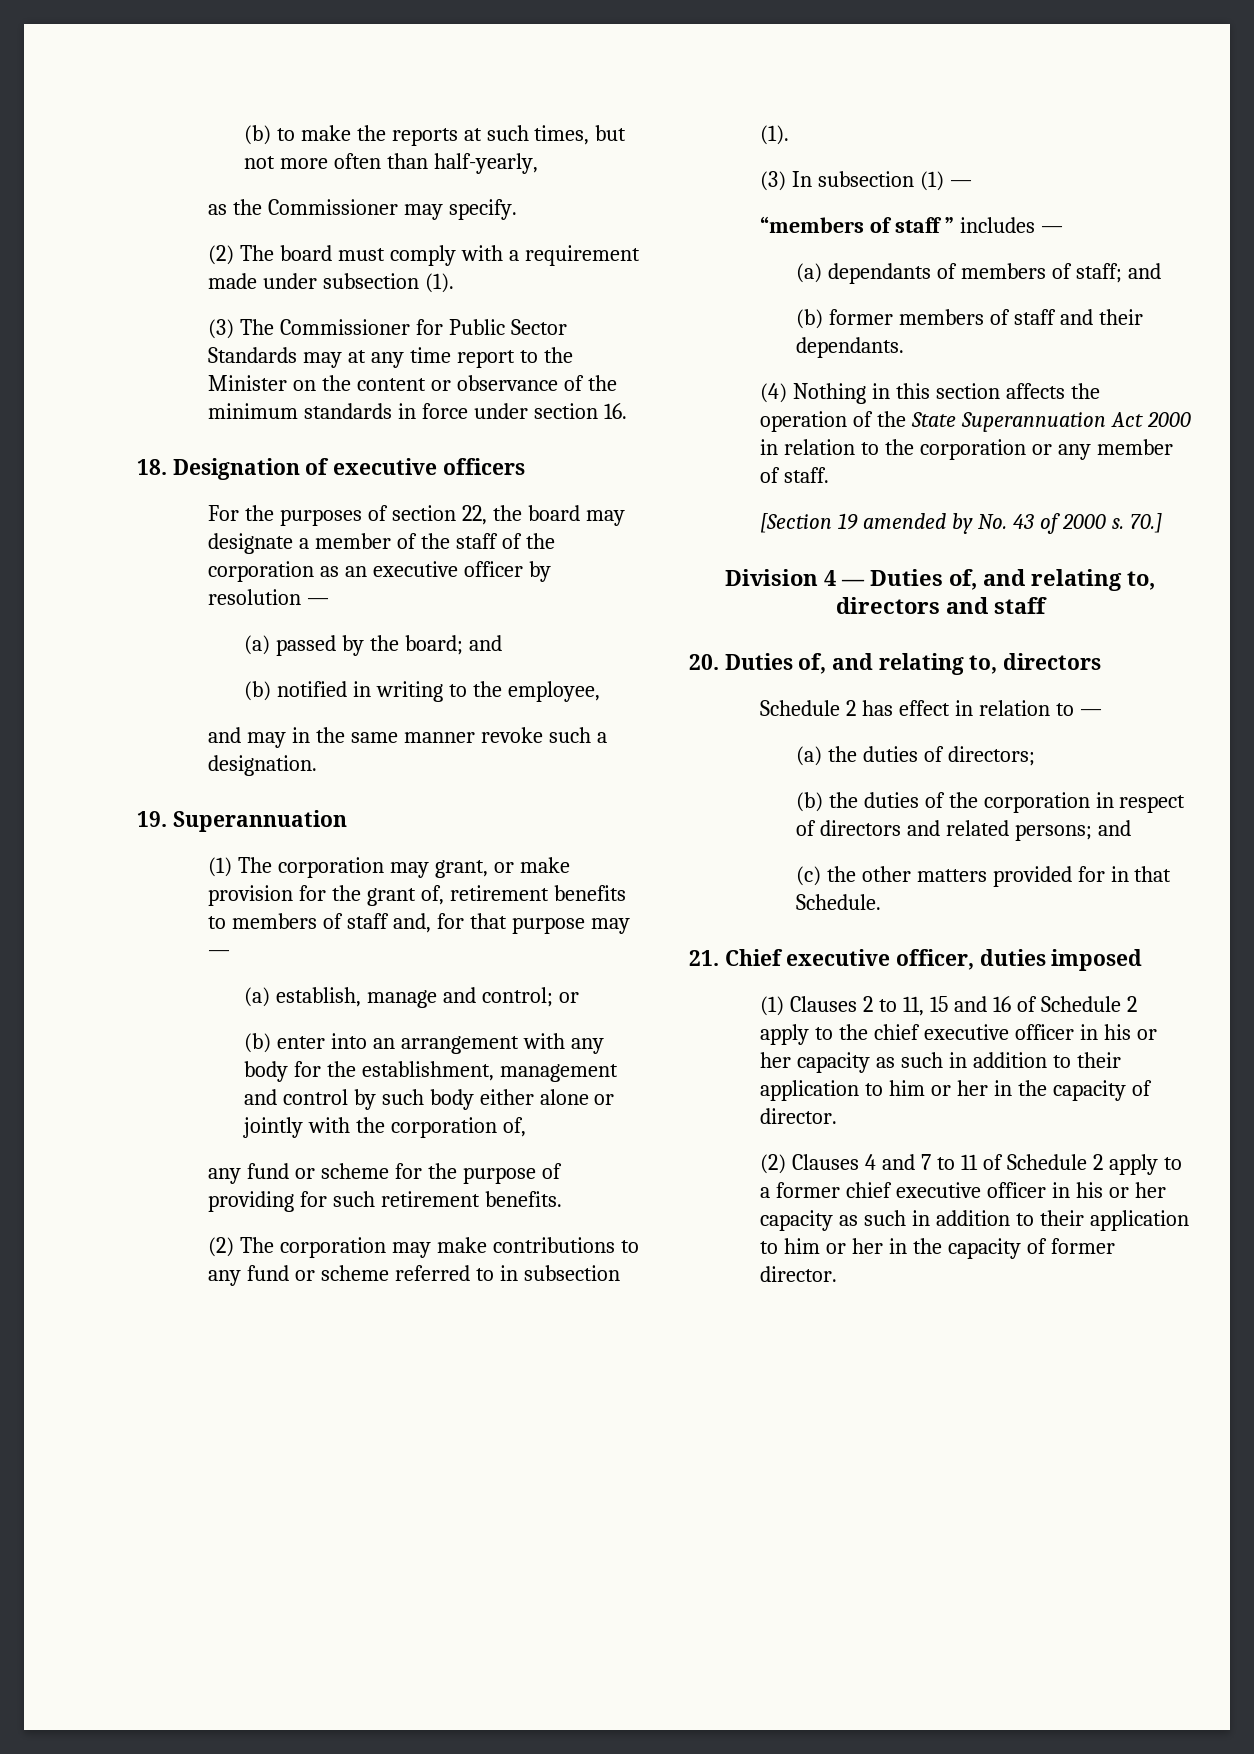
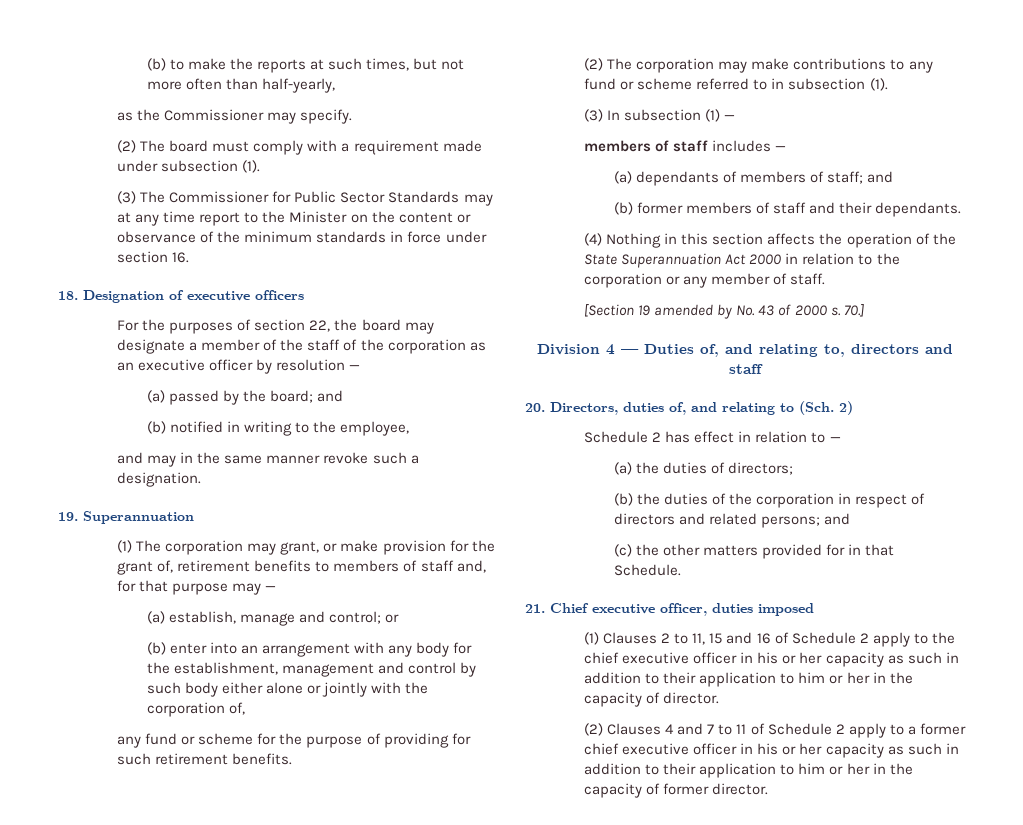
- “members of staff ” includes —
+ members of staff includes —
- 20. Duties of, and relating to, directors
+ 20. Directors, duties of, and relating to (Sch. 2)

